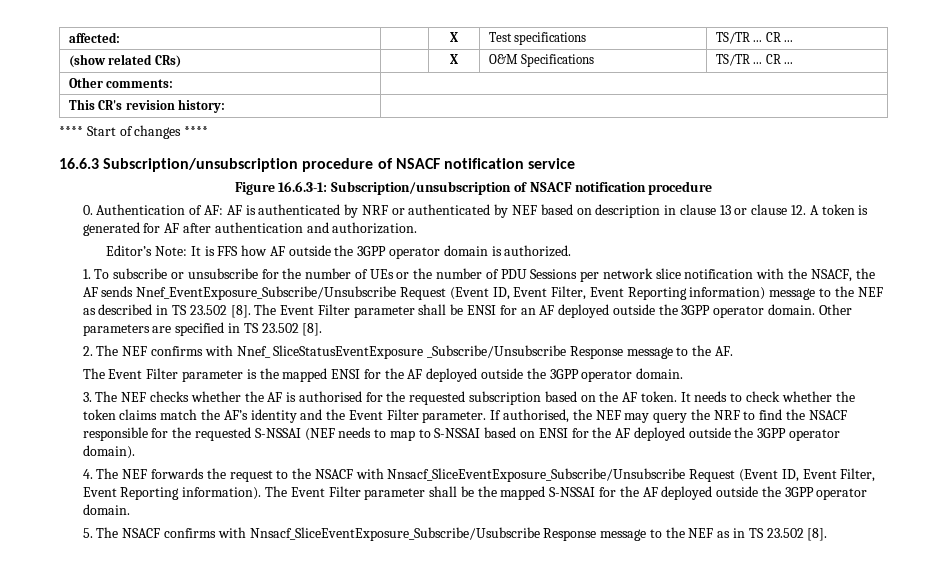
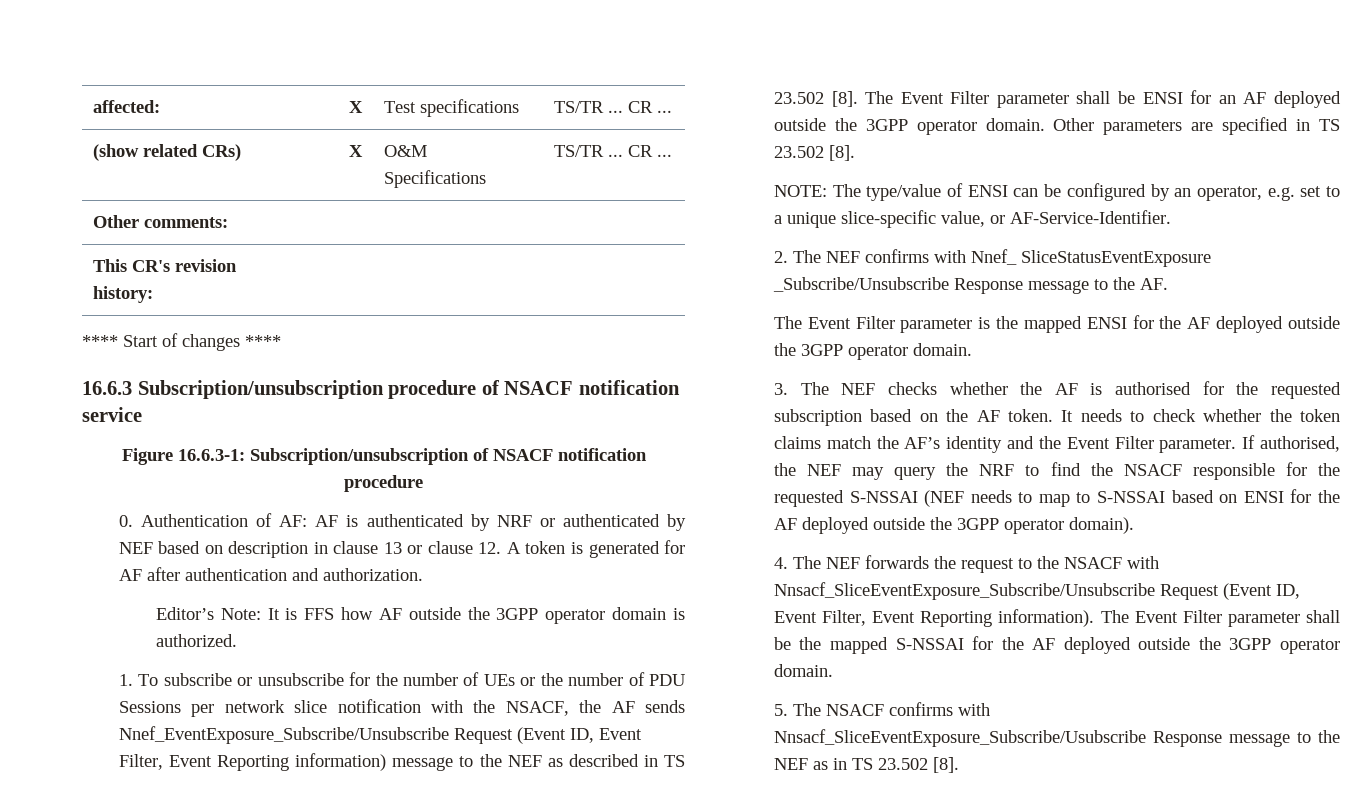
+ NOTE: The type/value of ENSI can be configured by an operator, e.g. set to a unique slice-specific value, or AF-Service-Identifier.

